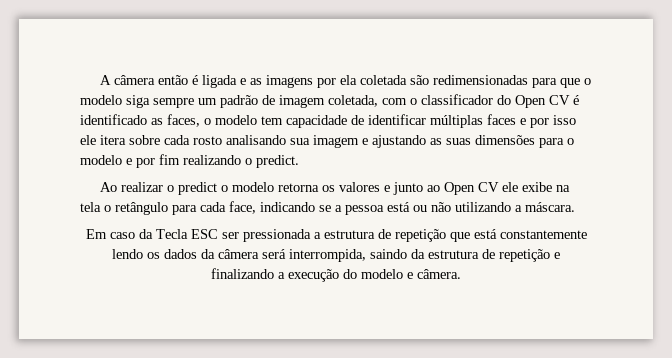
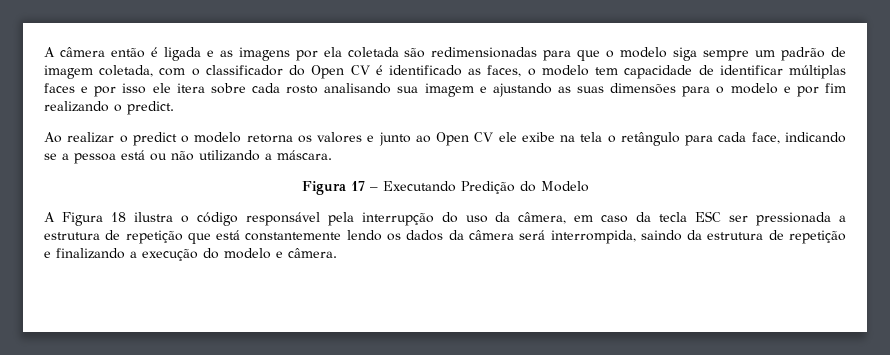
- Em caso da Tecla ESC ser pressionada a estrutura de repetição que está constantemente lendo os dados da câmera será interrompida, saindo da estrutura de repetição e finalizando a execução do modelo e câmera.
+ Figura 17 – Executando Predição do Modelo
+ A Figura 18 ilustra o código responsável pela interrupção do uso da câmera, em caso da tecla ESC ser pressionada a estrutura de repetição que está constantemente lendo os dados da câmera será interrompida, saindo da estrutura de repetição e finalizando a execução do modelo e câmera.

